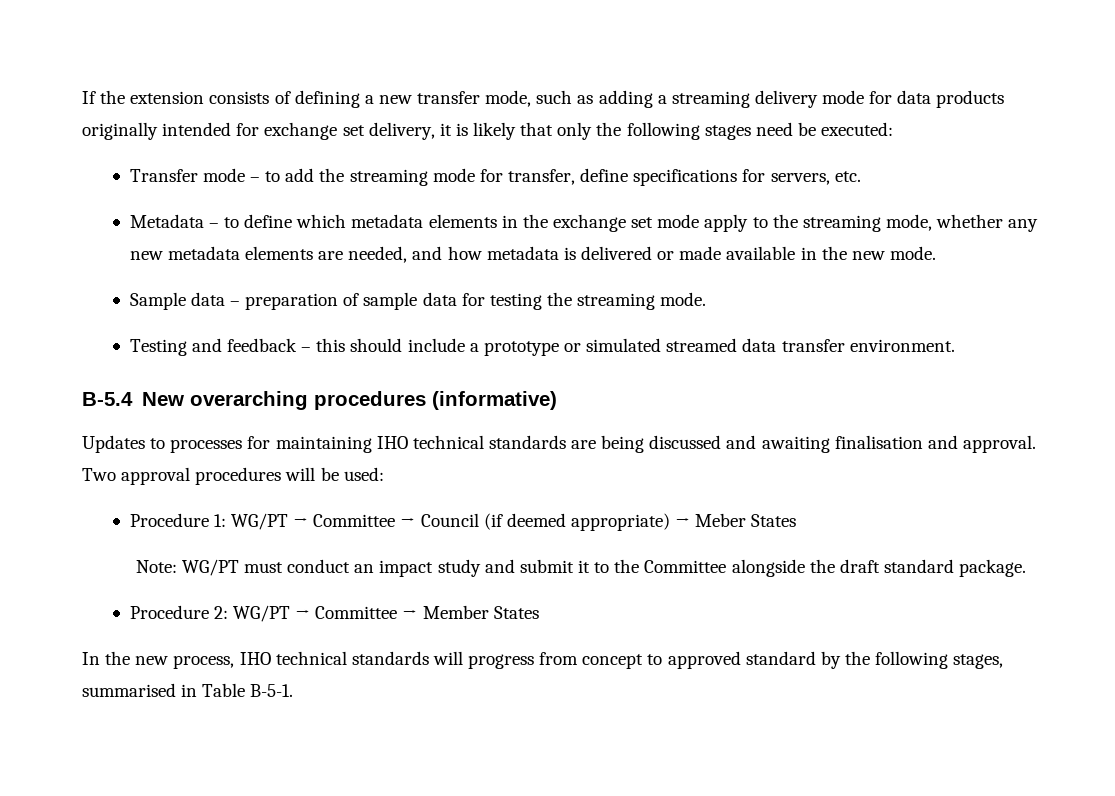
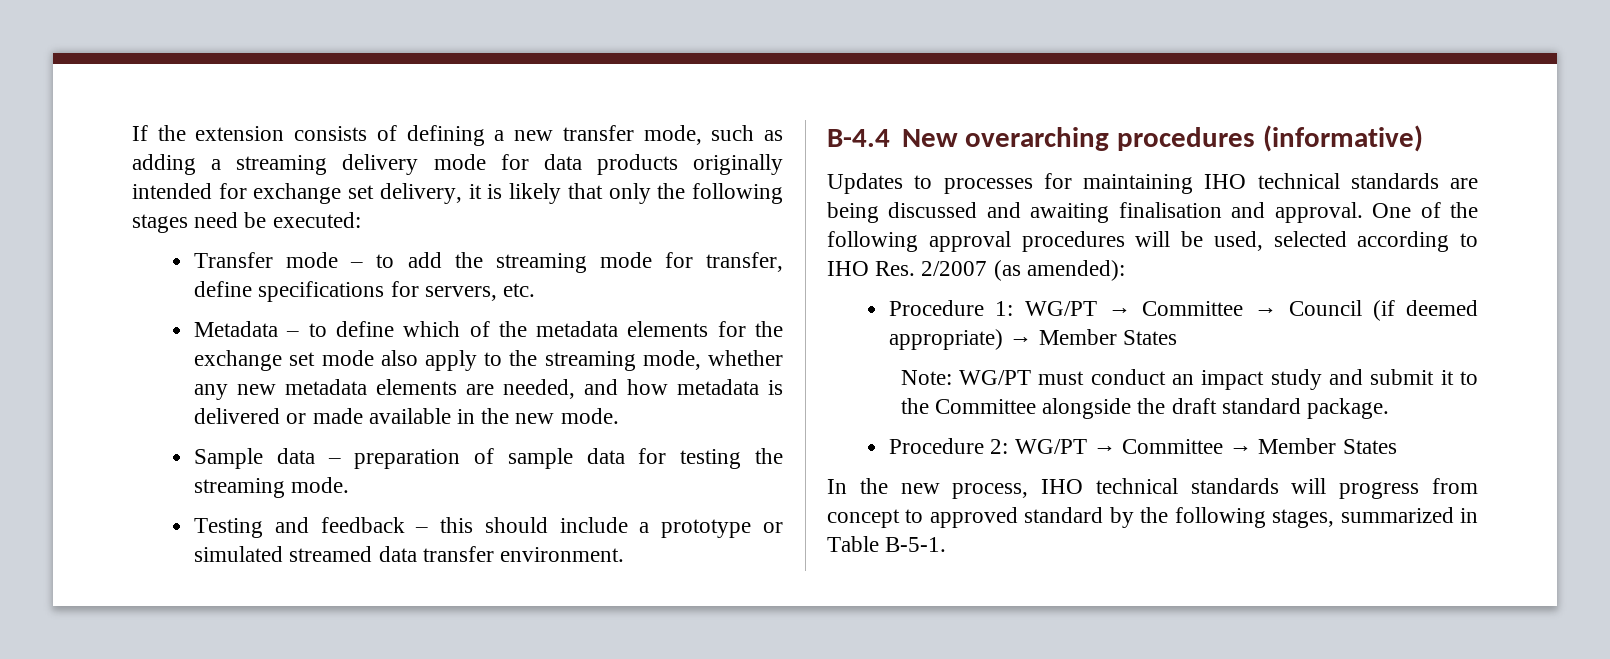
- Metadata – to define which metadata elements in the exchange set mode apply to the streaming mode, whether any new metadata elements are needed, and how metadata is delivered or made available in the new mode.
+ Metadata – to define which of the metadata elements for the exchange set mode also apply to the streaming mode, whether any new metadata elements are needed, and how metadata is delivered or made available in the new mode.
- B-5.4 New overarching procedures (informative)
+ B-4.4 New overarching procedures (informative)
- Two approval procedures will be used:
+ One of the following approval procedures will be used, selected according to IHO Res. 2/2007 (as amended):
- Procedure 1: WG/PT → Committee → Council (if deemed appropriate) → Meber States
+ Procedure 1: WG/PT → Committee → Council (if deemed appropriate) → Member States
- In the new process, IHO technical standards will progress from concept to approved standard by the following stages, summarised in Table B-5-1.
+ In the new process, IHO technical standards will progress from concept to approved standard by the following stages, summarized in Table B-5-1.

